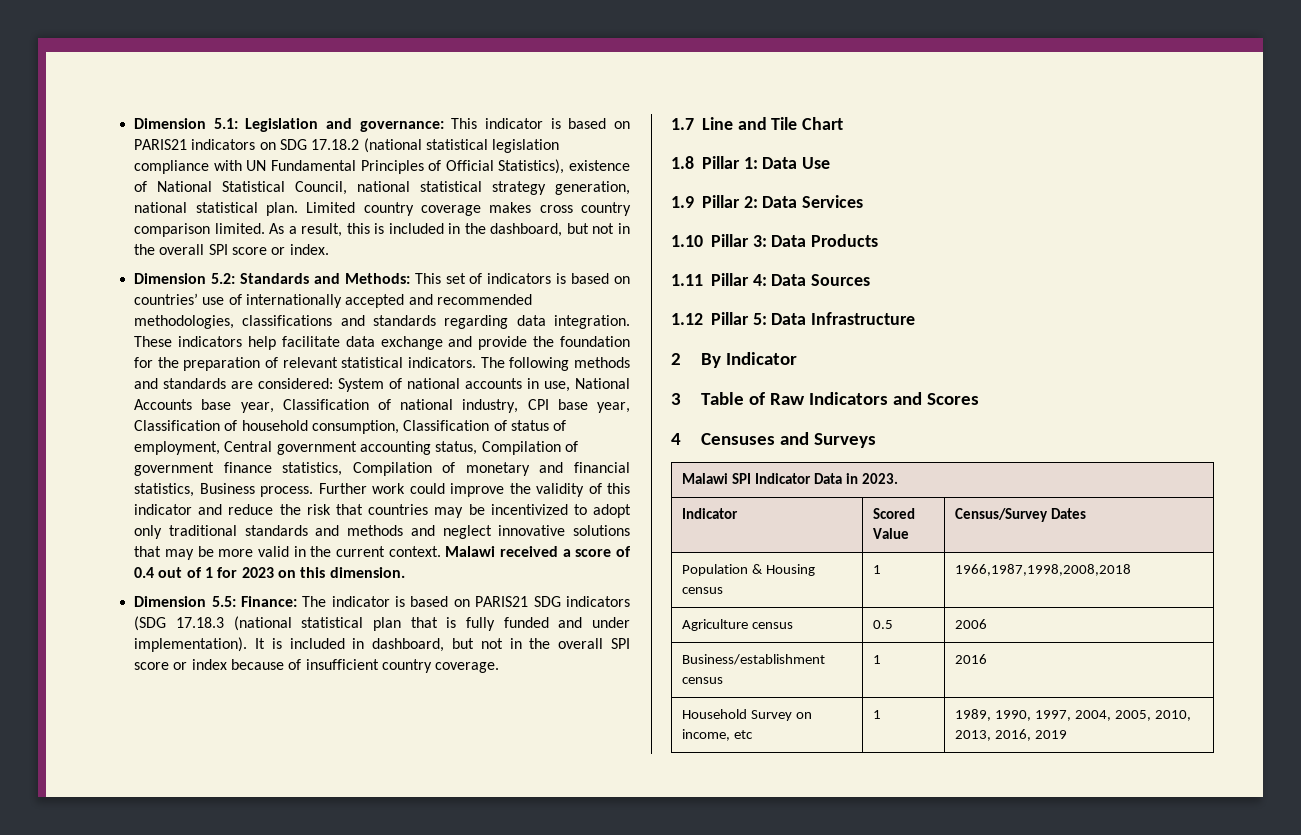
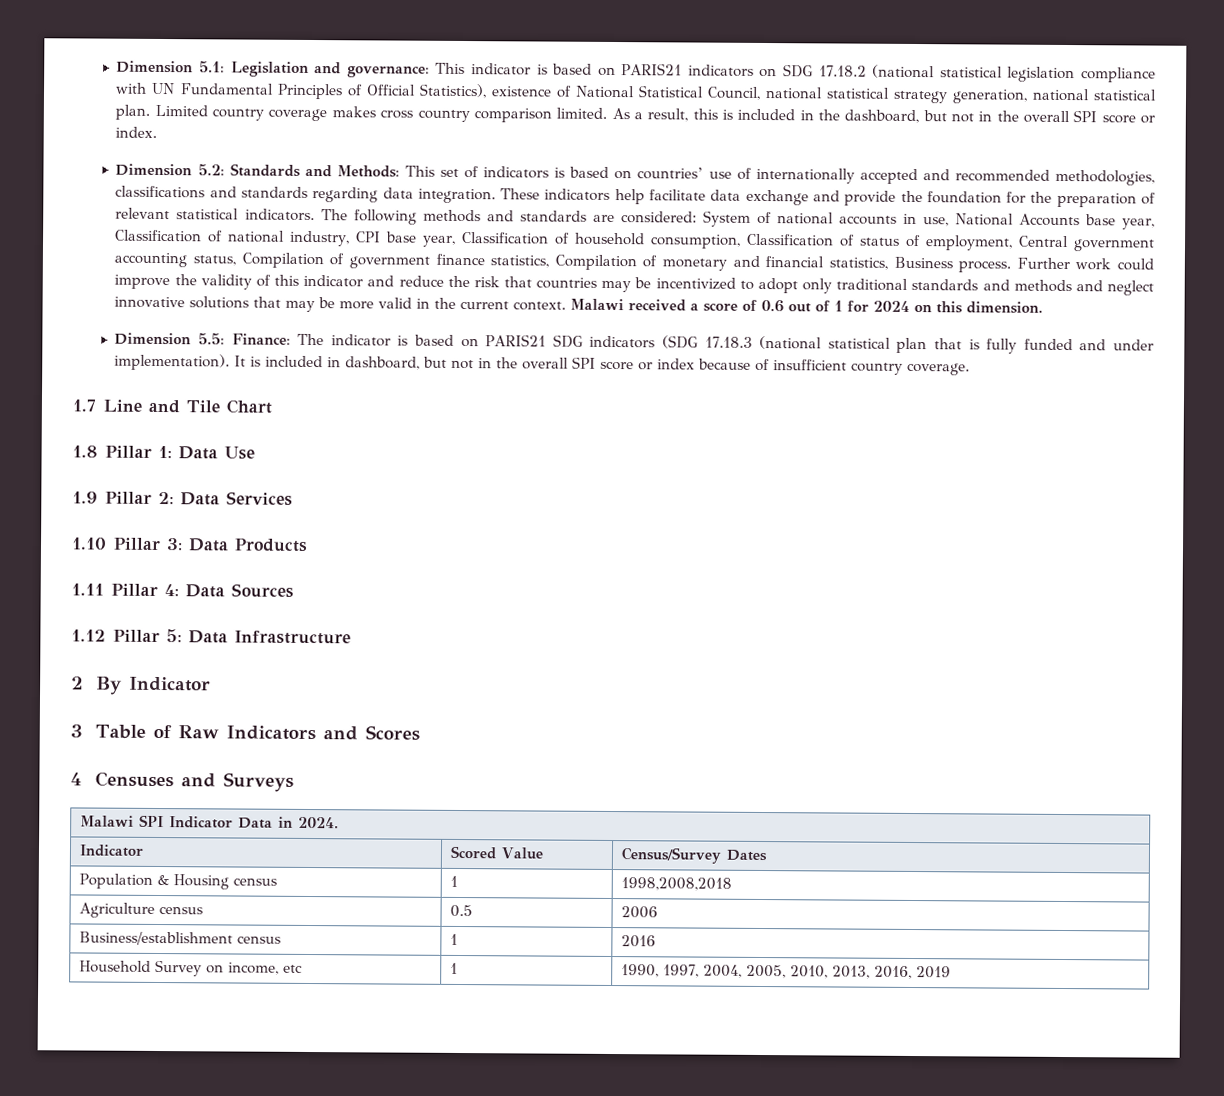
- Malawi received a score of 0.4 out of 1 for 2023 on this dimension.
+ Malawi received a score of 0.6 out of 1 for 2024 on this dimension.
- Malawi SPI Indicator Data in 2023.
+ Malawi SPI Indicator Data in 2024.
- Population & Housing census | 1 | 1966,1987,1998,2008,2018
+ Population & Housing census | 1 | 1998,2008,2018
- Household Survey on income, etc | 1 | 1989, 1990, 1997, 2004, 2005, 2010, 2013, 2016, 2019
+ Household Survey on income, etc | 1 | 1990, 1997, 2004, 2005, 2010, 2013, 2016, 2019

